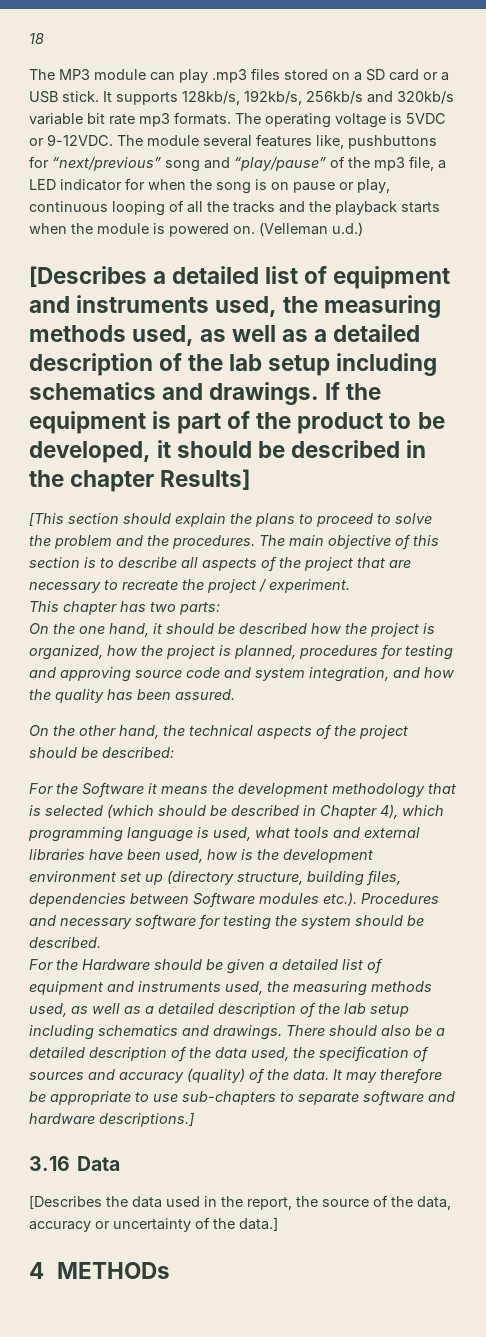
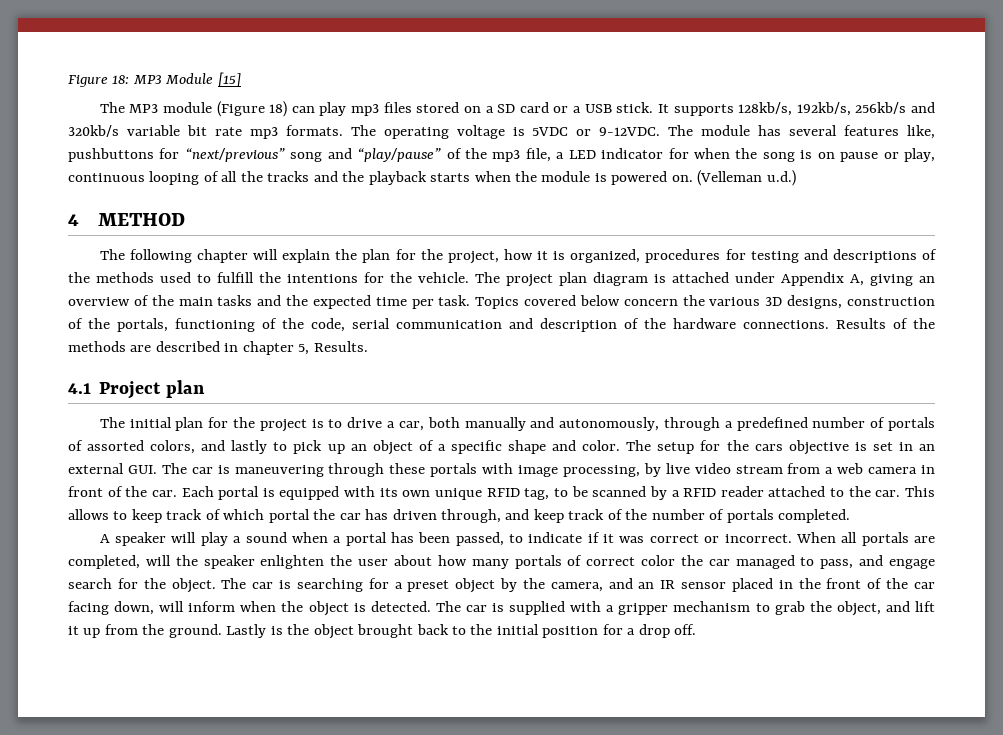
- 18
+ Figure 18: MP3 Module [15]
- The MP3 module can play .mp3 files stored on a SD card or a USB stick.
+ The MP3 module (Figure 18) can play mp3 files stored on a SD card or a USB stick.
- The module several features like, pushbuttons for “next/previous” song and “play/pause” of the mp3 file, a LED indicator for when the song is on pause or play, continuous looping of all the tracks and the playback starts when the module is powered on.
+ The module has several features like, pushbuttons for “next/previous” song and “play/pause” of the mp3 file, a LED indicator for when the song is on pause or play, continuous looping of all the tracks and the playback starts when the module is powered on.
- [Describes a detailed list of equipment and instruments used, the measuring methods used, as well as a detailed description of the lab setup including schematics and drawings. If the equipment is part of the product to be developed, it should be described in the chapter Results]
- [This section should explain the plans to proceed to solve the problem and the procedures. The main objective of this section is to describe all aspects of the project that are necessary to recreate the project / experiment.
- This chapter has two parts:
- On the one hand, it should be described how the project is organized, how the project is planned, procedures for testing and approving source code and system integration, and how the quality has been assured.
- On the other hand, the technical aspects of the project should be described:
- For the Software it means the development methodology that is selected (which should be described in Chapter 4), which programming language is used, what tools and external libraries have been used, how is the development environment set up (directory structure, building files, dependencies between Software modules etc.). Procedures and necessary software for testing the system should be described.
- For the Hardware should be given a detailed list of equipment and instruments used, the measuring methods used, as well as a detailed description of the lab setup including schematics and drawings. There should also be a detailed description of the data used, the specification of sources and accuracy (quality) of the data. It may therefore be appropriate to use sub-chapters to separate software and hardware descriptions.]
- 3.16 Data
- [Describes the data used in the report, the source of the data, accuracy or uncertainty of the data.]
- 4 METHODs
+ 4 METHOD
+ The following chapter will explain the plan for the project, how it is organized, procedures for testing and descriptions of the methods used to fulfill the intentions for the vehicle. The project plan diagram is attached under Appendix A, giving an overview of the main tasks and the expected time per task. Topics covered below concern the various 3D designs, construction of the portals, functioning of the code, serial communication and description of the hardware connections. Results of the methods are described in chapter 5, Results.
+ 4.1 Project plan
+ The initial plan for the project is to drive a car, both manually and autonomously, through a predefined number of portals of assorted colors, and lastly to pick up an object of a specific shape and color. The setup for the cars objective is set in an external GUI. The car is maneuvering through these portals with image processing, by live video stream from a web camera in front of the car. Each portal is equipped with its own unique RFID tag, to be scanned by a RFID reader attached to the car. This allows to keep track of which portal the car has driven through, and keep track of the number of portals completed.
+ A speaker will play a sound when a portal has been passed, to indicate if it was correct or incorrect. When all portals are completed, will the speaker enlighten the user about how many portals of correct color the car managed to pass, and engage search for the object. The car is searching for a preset object by the camera, and an IR sensor placed in the front of the car facing down, will inform when the object is detected. The car is supplied with a gripper mechanism to grab the object, and lift it up from the ground. Lastly is the object brought back to the initial position for a drop off.

